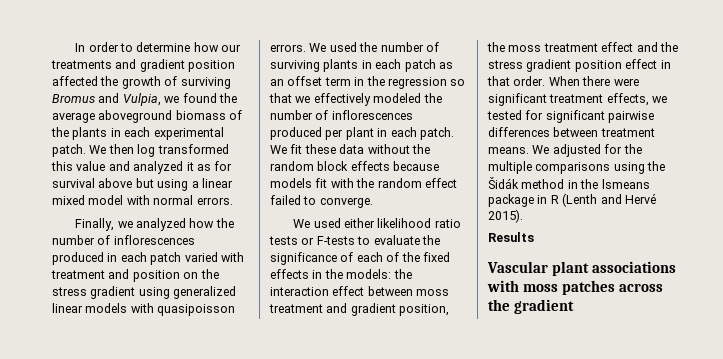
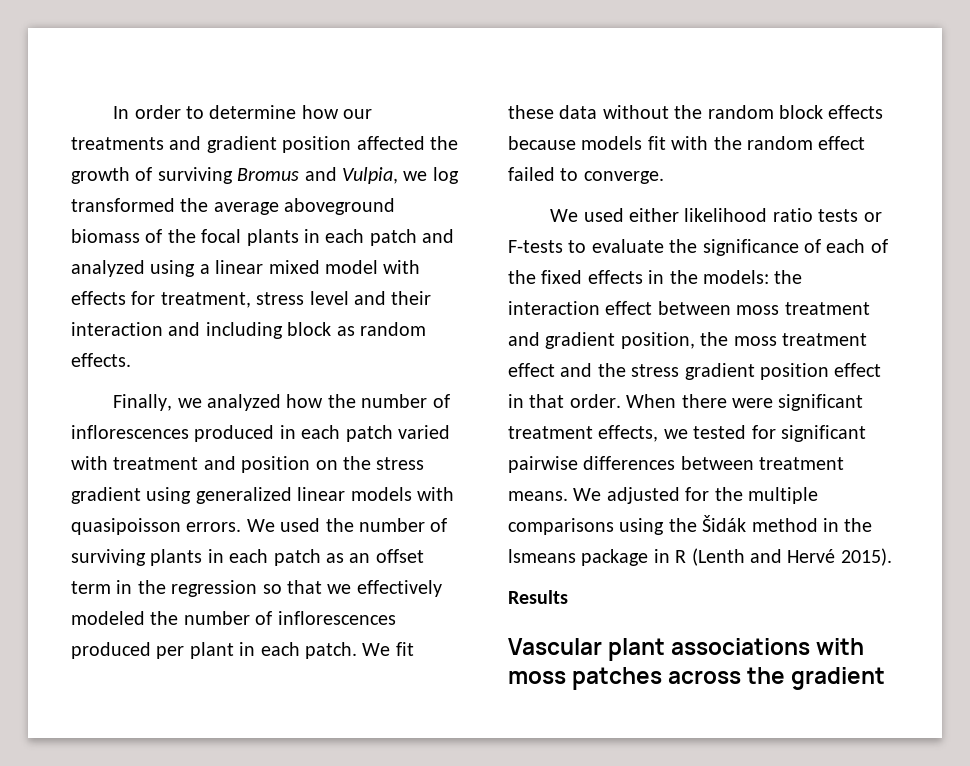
- In order to determine how our treatments and gradient position affected the growth of surviving Bromus and Vulpia, we found the average aboveground biomass of the plants in each experimental patch. We then log transformed this value and analyzed it as for survival above but using a linear mixed model with normal errors.
+ In order to determine how our treatments and gradient position affected the growth of surviving Bromus and Vulpia, we log transformed the average aboveground biomass of the focal plants in each patch and analyzed using a linear mixed model with effects for treatment, stress level and their interaction and including block as random effects.

